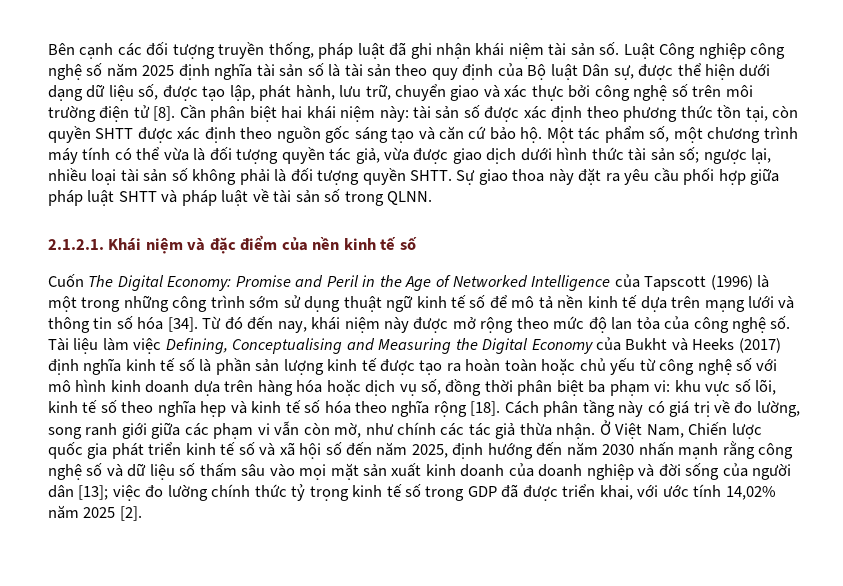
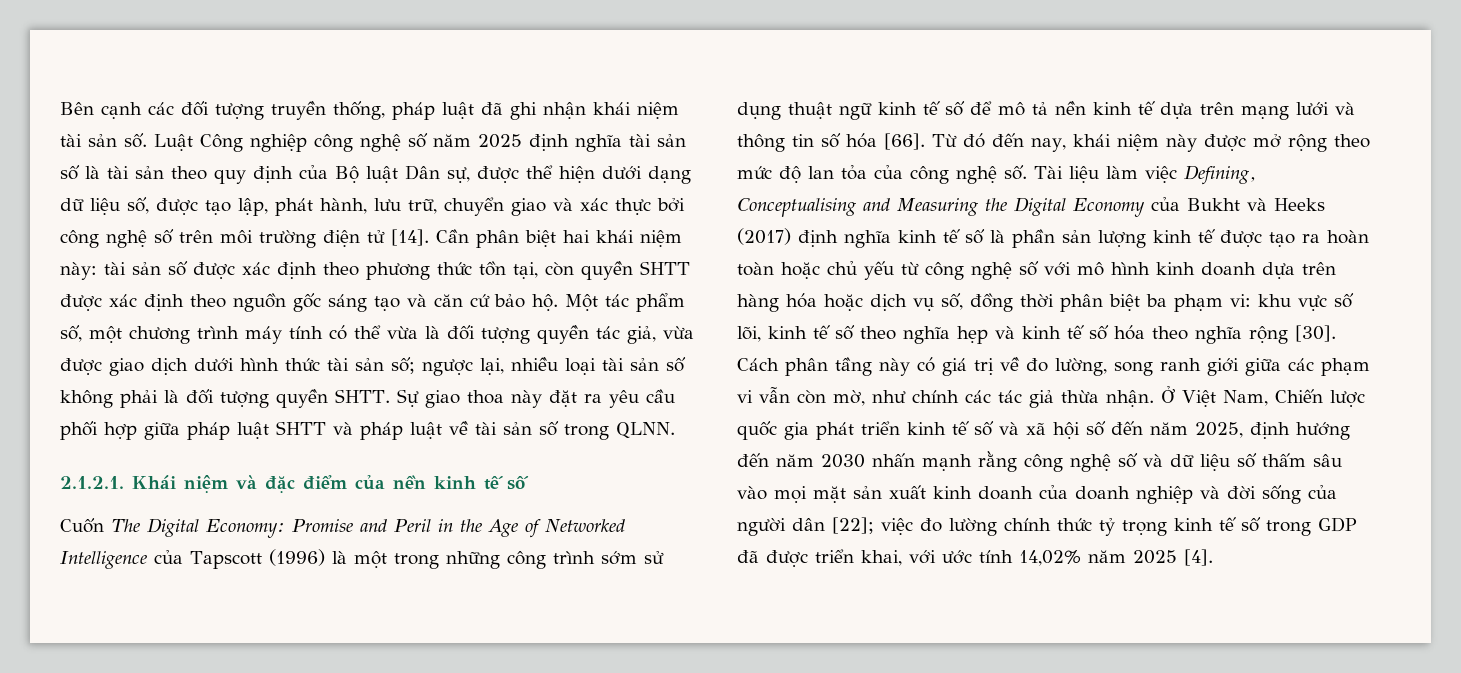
- Luật Công nghiệp công nghệ số năm 2025 định nghĩa tài sản số là tài sản theo quy định của Bộ luật Dân sự, được thể hiện dưới dạng dữ liệu số, được tạo lập, phát hành, lưu trữ, chuyển giao và xác thực bởi công nghệ số trên môi trường điện tử [8].
+ Luật Công nghiệp công nghệ số năm 2025 định nghĩa tài sản số là tài sản theo quy định của Bộ luật Dân sự, được thể hiện dưới dạng dữ liệu số, được tạo lập, phát hành, lưu trữ, chuyển giao và xác thực bởi công nghệ số trên môi trường điện tử [14].
- Cuốn The Digital Economy: Promise and Peril in the Age of Networked Intelligence của Tapscott (1996) là một trong những công trình sớm sử dụng thuật ngữ kinh tế số để mô tả nền kinh tế dựa trên mạng lưới và thông tin số hóa [34].
+ Cuốn The Digital Economy: Promise and Peril in the Age of Networked Intelligence của Tapscott (1996) là một trong những công trình sớm sử dụng thuật ngữ kinh tế số để mô tả nền kinh tế dựa trên mạng lưới và thông tin số hóa [66].
- khu vực số lõi, kinh tế số theo nghĩa hẹp và kinh tế số hóa theo nghĩa rộng [18].
+ khu vực số lõi, kinh tế số theo nghĩa hẹp và kinh tế số hóa theo nghĩa rộng [30].
- Ở Việt Nam, Chiến lược quốc gia phát triển kinh tế số và xã hội số đến năm 2025, định hướng đến năm 2030 nhấn mạnh rằng công nghệ số và dữ liệu số thấm sâu vào mọi mặt sản xuất kinh doanh của doanh nghiệp và đời sống của người dân [13];
+ Ở Việt Nam, Chiến lược quốc gia phát triển kinh tế số và xã hội số đến năm 2025, định hướng đến năm 2030 nhấn mạnh rằng công nghệ số và dữ liệu số thấm sâu vào mọi mặt sản xuất kinh doanh của doanh nghiệp và đời sống của người dân [22];
- việc đo lường chính thức tỷ trọng kinh tế số trong GDP đã được triển khai, với ước tính 14,02% năm 2025 [2].
+ việc đo lường chính thức tỷ trọng kinh tế số trong GDP đã được triển khai, với ước tính 14,02% năm 2025 [4].

